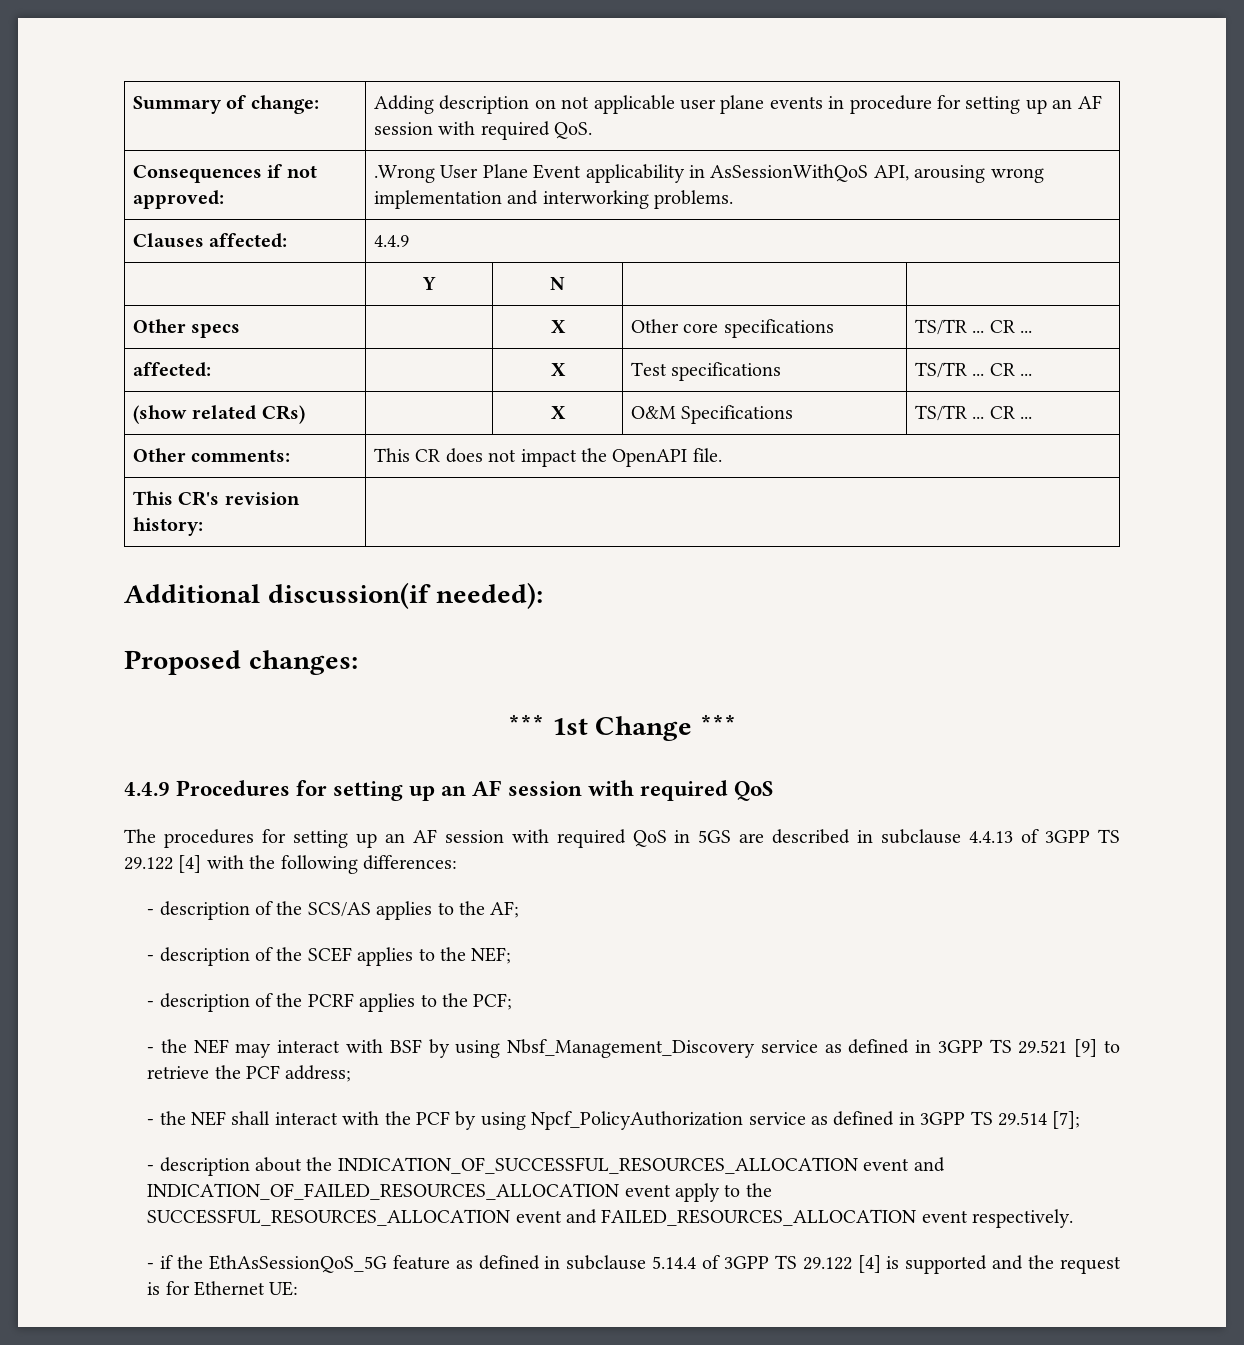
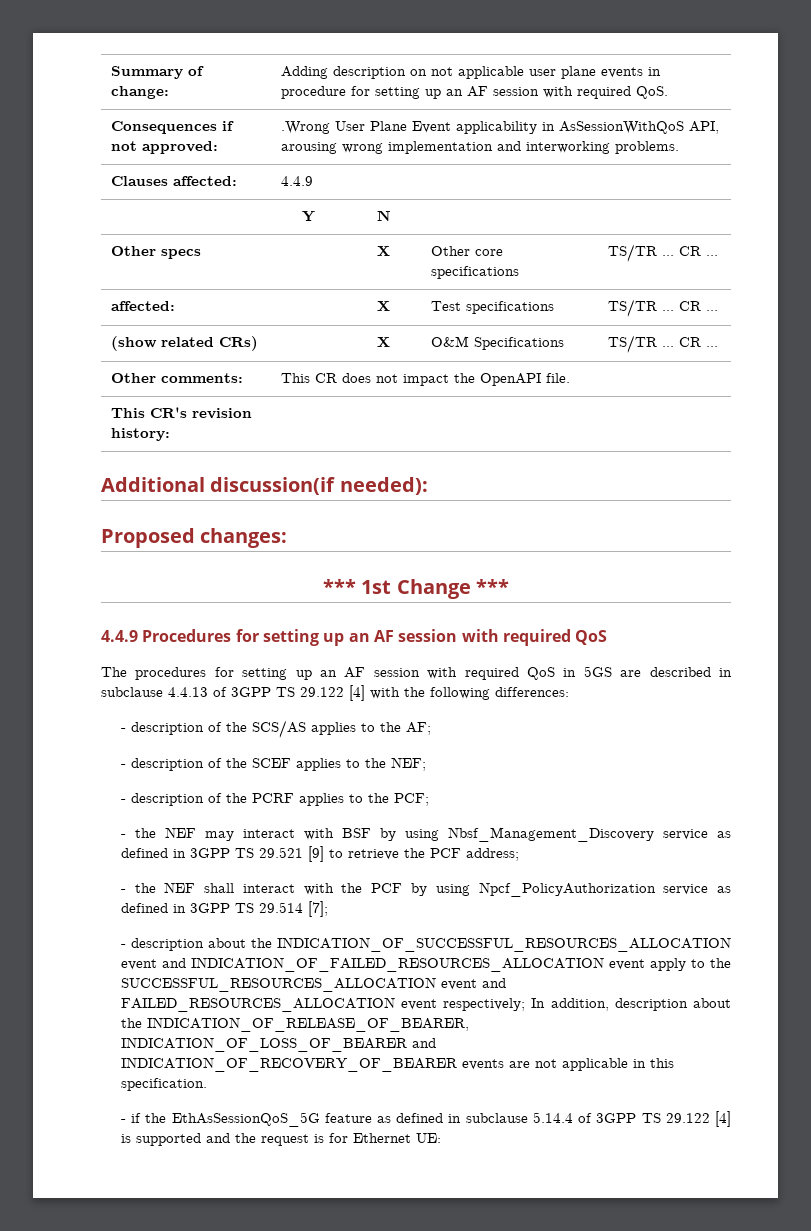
- - description about the INDICATION_OF_SUCCESSFUL_RESOURCES_ALLOCATION event and INDICATION_OF_FAILED_RESOURCES_ALLOCATION event apply to the SUCCESSFUL_RESOURCES_ALLOCATION event and FAILED_RESOURCES_ALLOCATION event respectively.
+ - description about the INDICATION_OF_SUCCESSFUL_RESOURCES_ALLOCATION event and INDICATION_OF_FAILED_RESOURCES_ALLOCATION event apply to the SUCCESSFUL_RESOURCES_ALLOCATION event and FAILED_RESOURCES_ALLOCATION event respectively; In addition, description about the INDICATION_OF_RELEASE_OF_BEARER, INDICATION_OF_LOSS_OF_BEARER and INDICATION_OF_RECOVERY_OF_BEARER events are not applicable in this specification.

